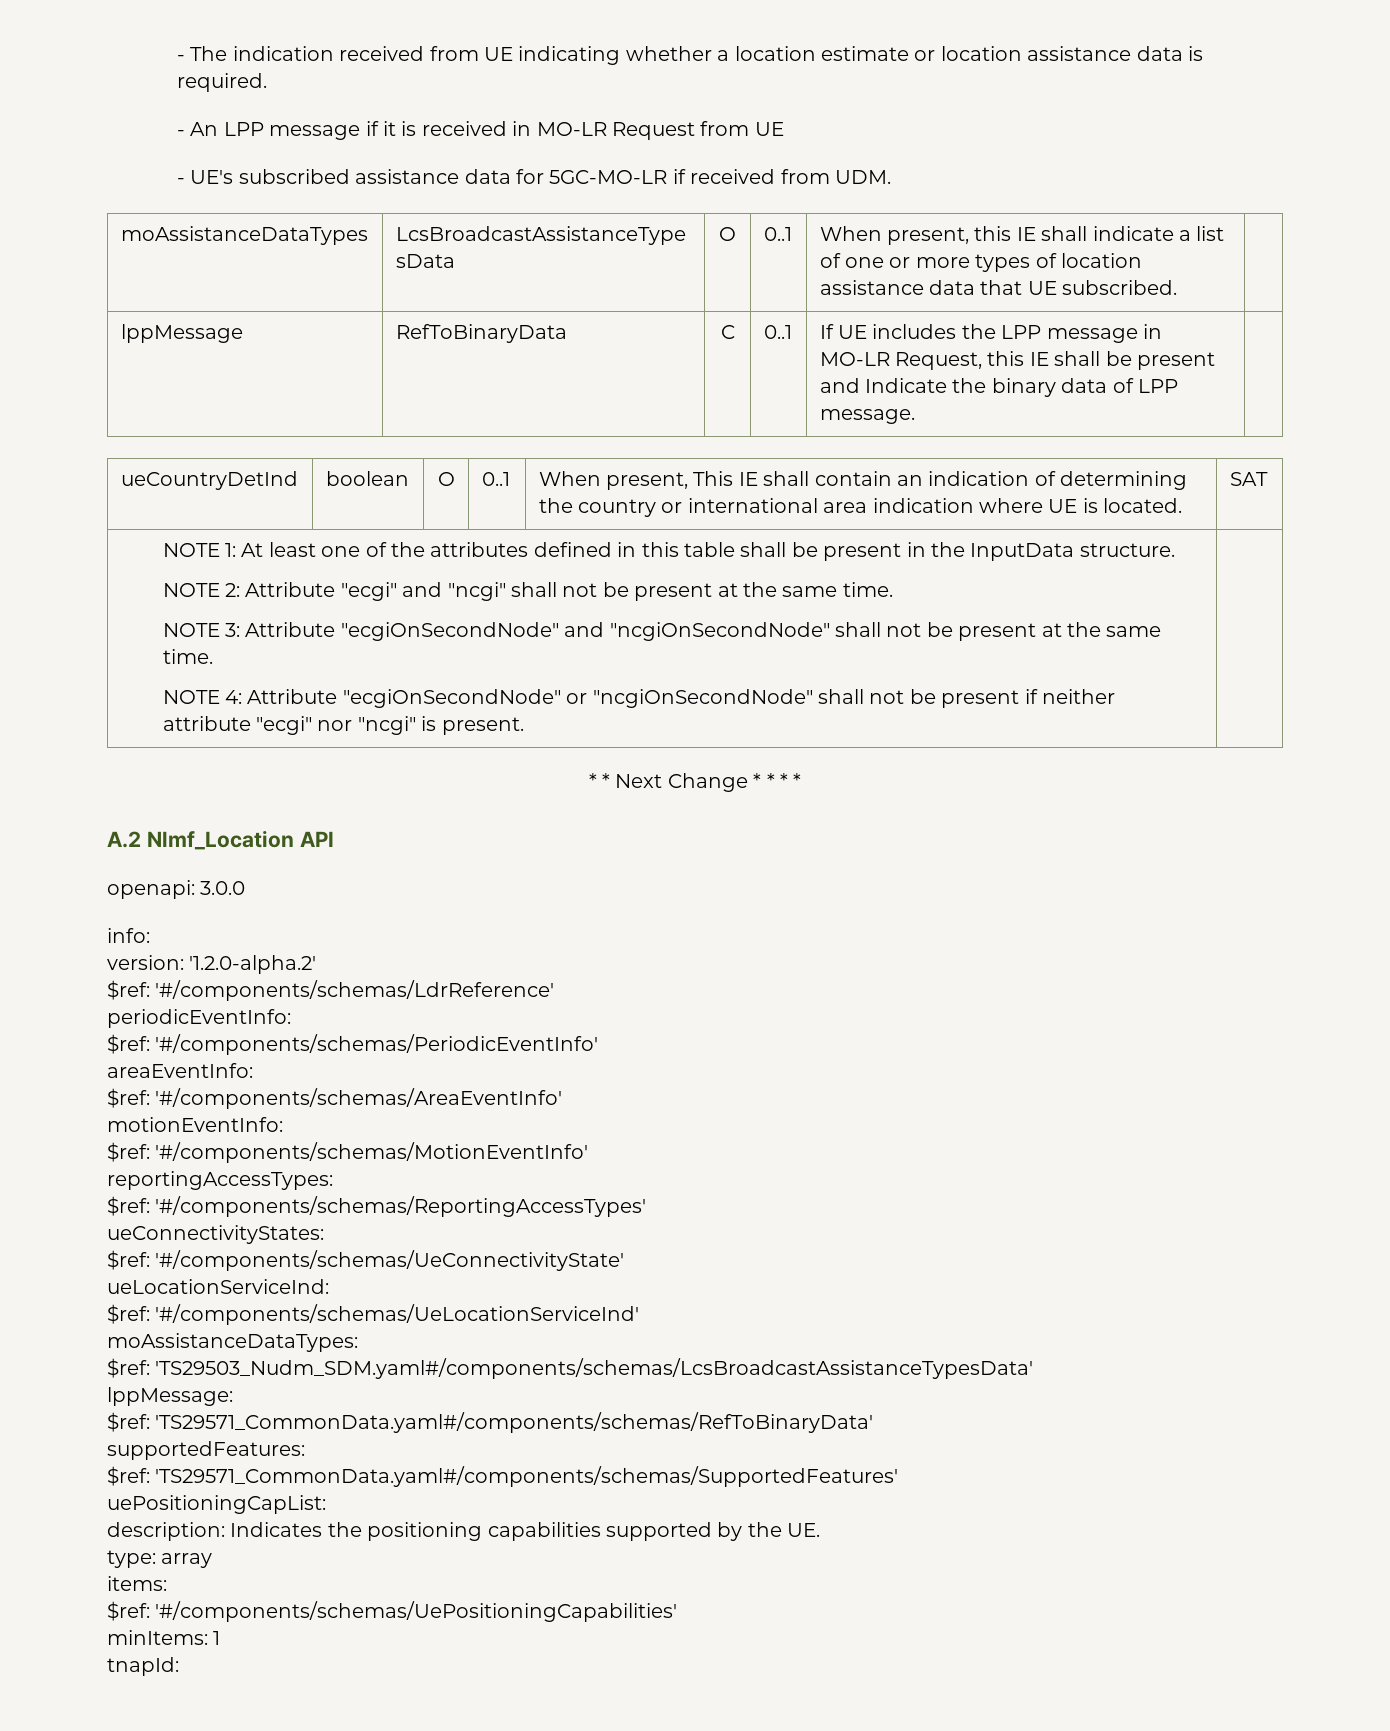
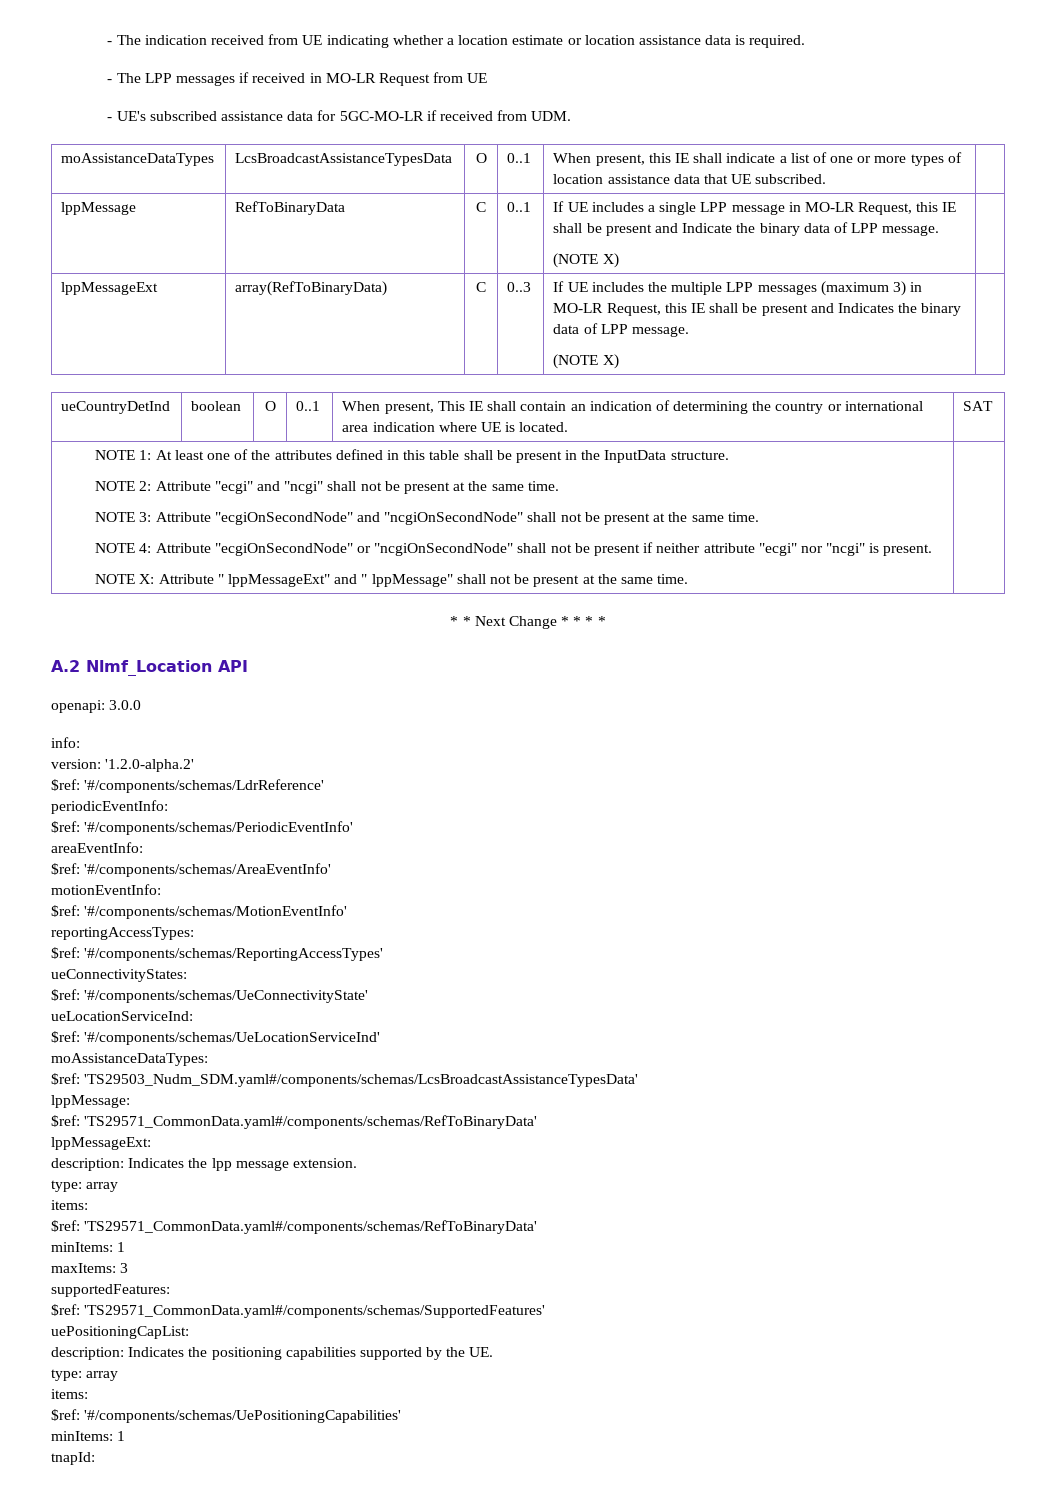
- - An LPP message if it is received in MO-LR Request from UE
+ - The LPP messages if received in MO-LR Request from UE
- lppMessage | RefToBinaryData | C | 0..1 | If UE includes the LPP message in MO-LR Request, this IE shall be present and Indicate the binary data of LPP message. |
+ lppMessage | RefToBinaryData | C | 0..1 | If UE includes a single LPP message in MO-LR Request, this IE shall be present and Indicate the binary data of LPP message.
+ (NOTE X) |
+ lppMessageExt | array(RefToBinaryData) | C | 0..3 | If UE includes the multiple LPP messages (maximum 3) in MO-LR Request, this IE shall be present and Indicates the binary data of LPP message.
+ (NOTE X) |
+ NOTE X: Attribute " lppMessageExt" and " lppMessage" shall not be present at the same time.
+ lppMessageExt:
+ description: Indicates the lpp message extension.
+ type: array
+ items:
+ $ref: 'TS29571_CommonData.yaml#/components/schemas/RefToBinaryData'
+ minItems: 1
+ maxItems: 3

